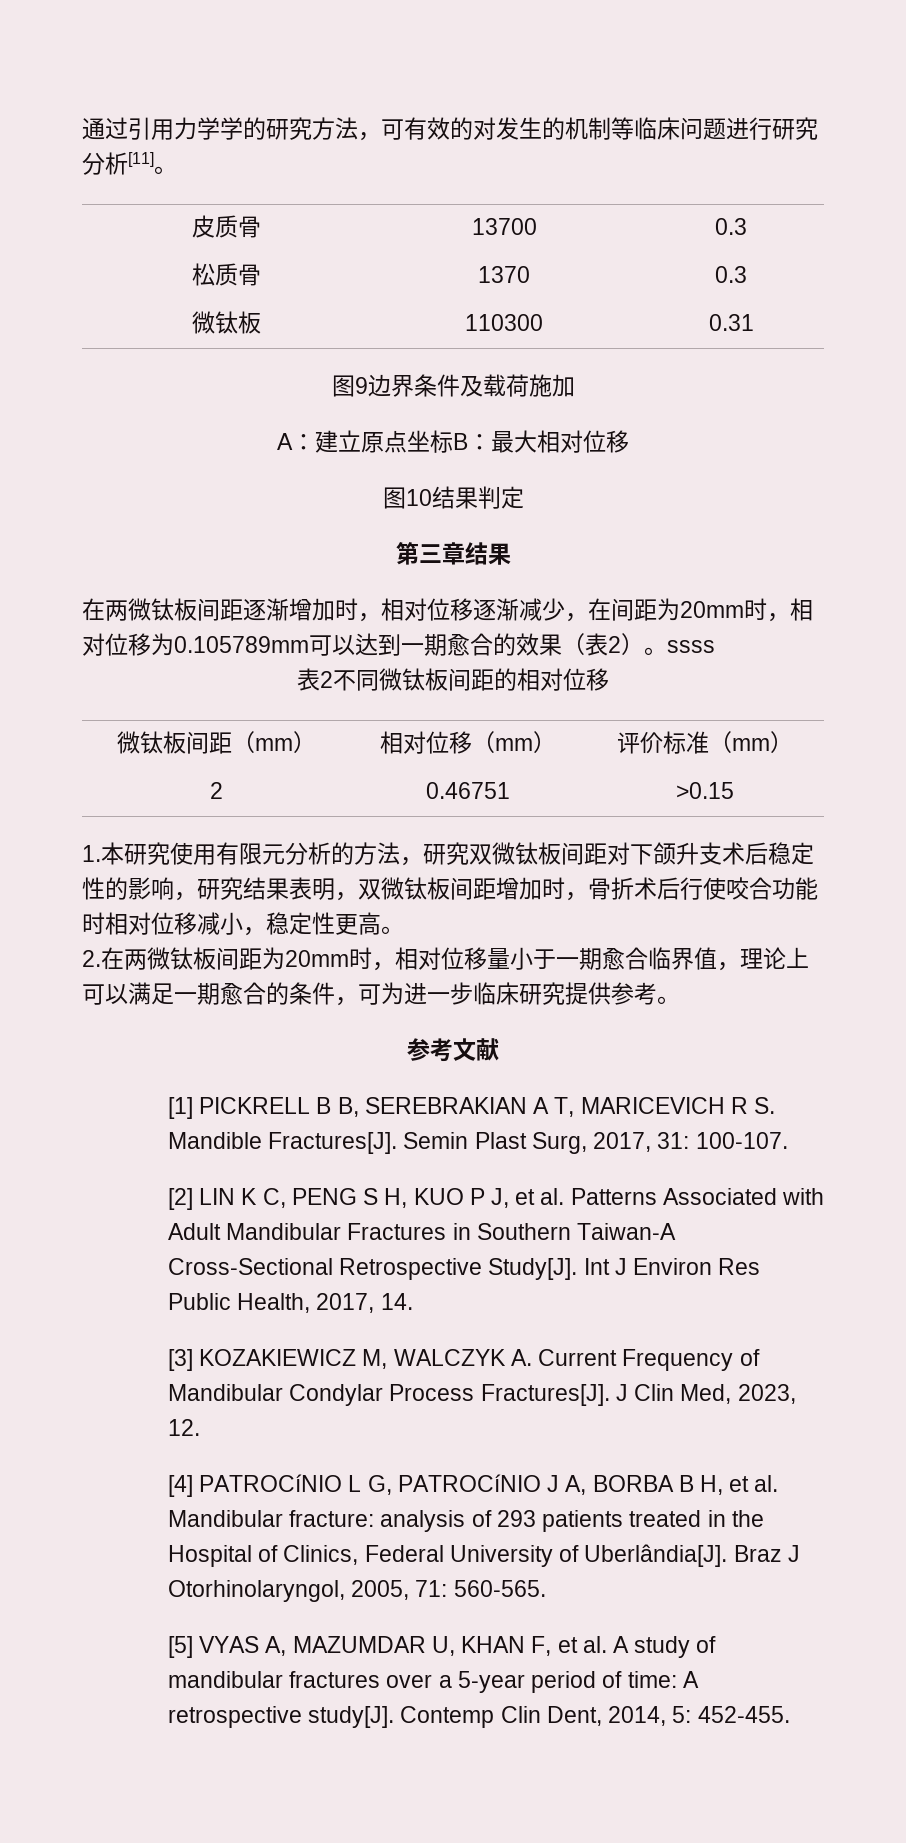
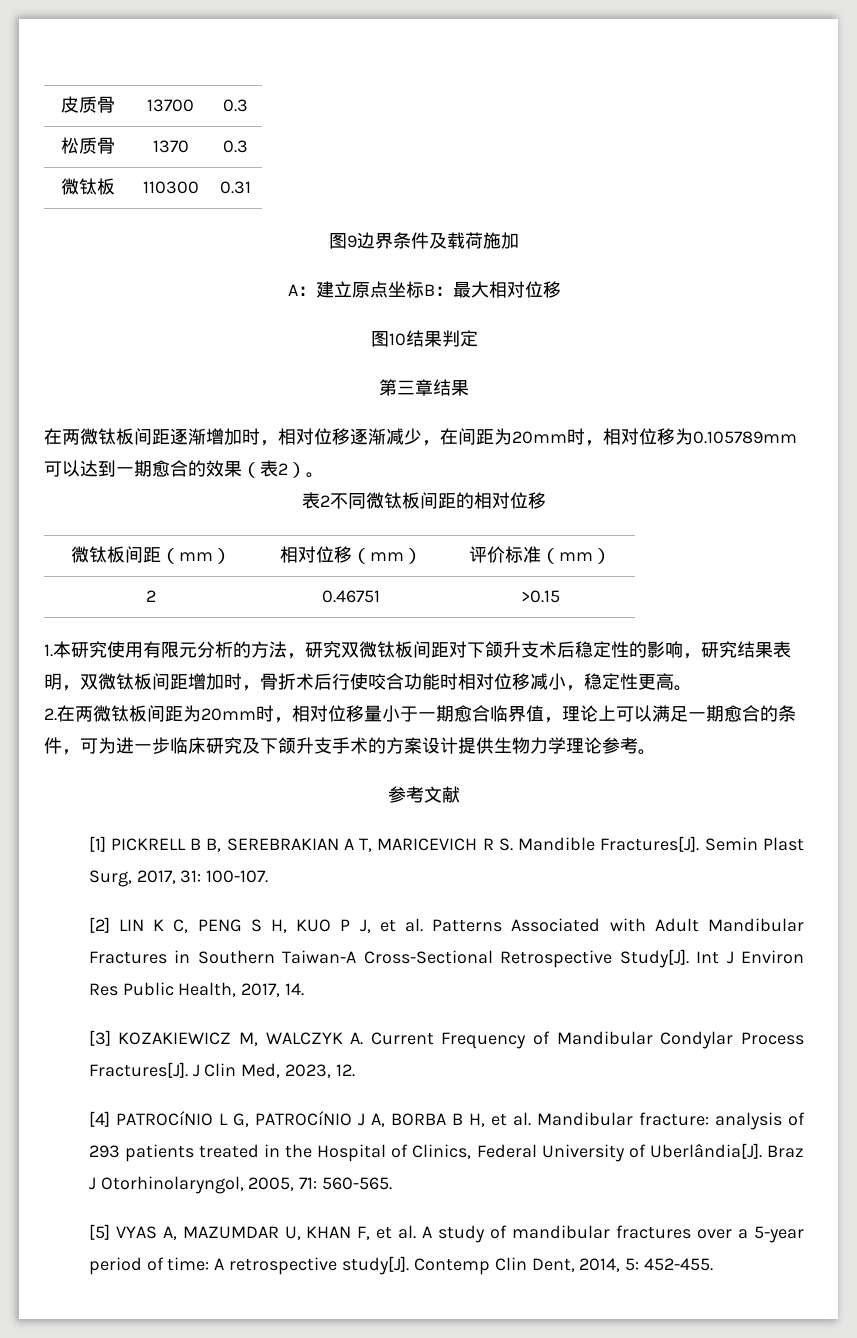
- 通过引用力学学的研究方法，可有效的对发生的机制等临床问题进行研究分析[11]。
- 在两微钛板间距逐渐增加时，相对位移逐渐减少，在间距为20mm时，相对位移为0.105789mm可以达到一期愈合的效果（表2）。ssss
+ 在两微钛板间距逐渐增加时，相对位移逐渐减少，在间距为20mm时，相对位移为0.105789mm可以达到一期愈合的效果（表2）。
- 2.在两微钛板间距为20mm时，相对位移量小于一期愈合临界值，理论上可以满足一期愈合的条件，可为进一步临床研究提供参考。
+ 2.在两微钛板间距为20mm时，相对位移量小于一期愈合临界值，理论上可以满足一期愈合的条件，可为进一步临床研究及下颌升支手术的方案设计提供生物力学理论参考。

